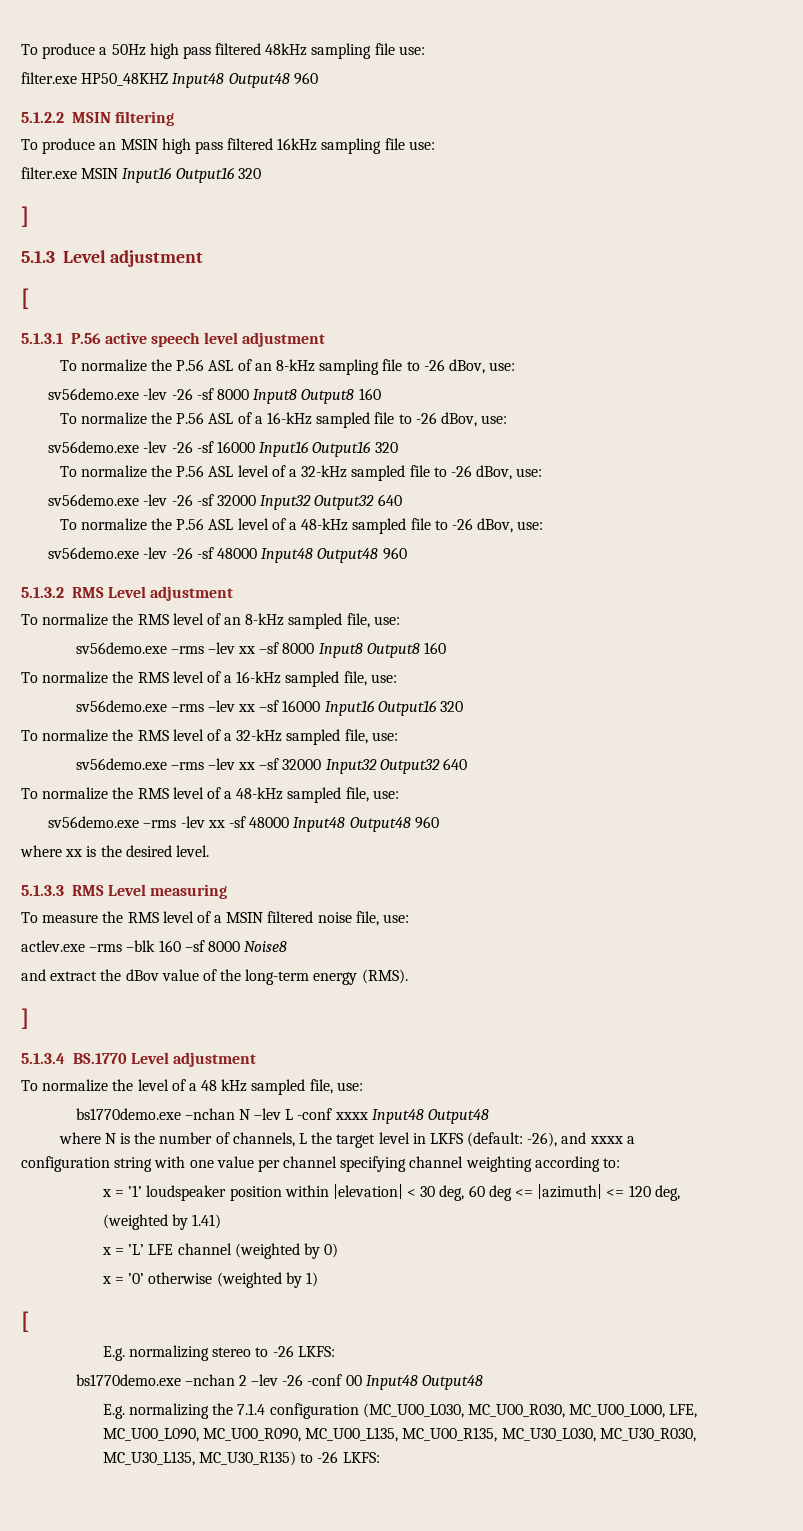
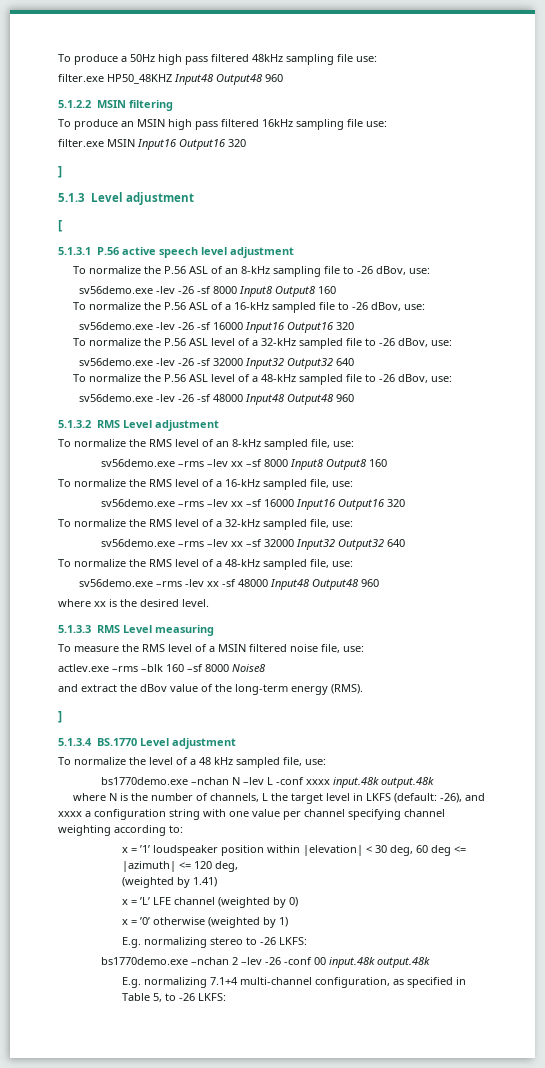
- bs1770demo.exe –nchan N –lev L -conf xxxx Input48 Output48
+ bs1770demo.exe –nchan N –lev L -conf xxxx input.48k output.48k
  x = ’0’ otherwise (weighted by 1)
- [
- bs1770demo.exe –nchan 2 –lev -26 -conf 00 Input48 Output48
- E.g. normalizing the 7.1.4 configuration (MC_U00_L030, MC_U00_R030, MC_U00_L000, LFE, MC_U00_L090, MC_U00_R090, MC_U00_L135, MC_U00_R135, MC_U30_L030, MC_U30_R030, MC_U30_L135, MC_U30_R135) to -26 LKFS:
+ bs1770demo.exe –nchan 2 –lev -26 -conf 00 input.48k output.48k
+ E.g. normalizing 7.1+4 multi-channel configuration, as specified in Table 5, to -26 LKFS:

